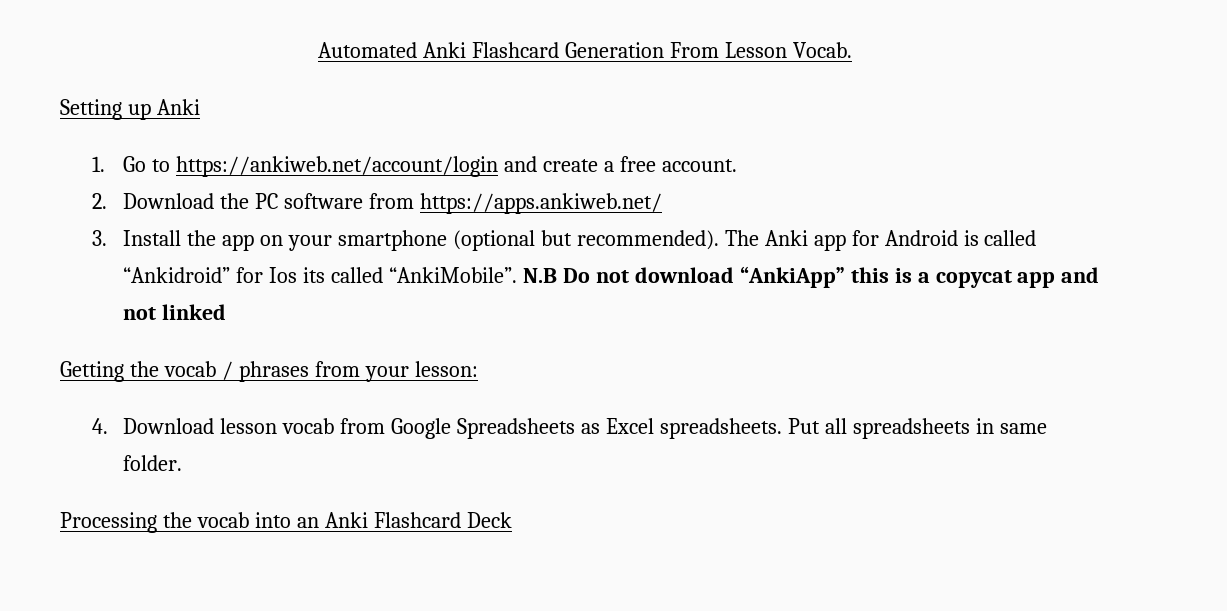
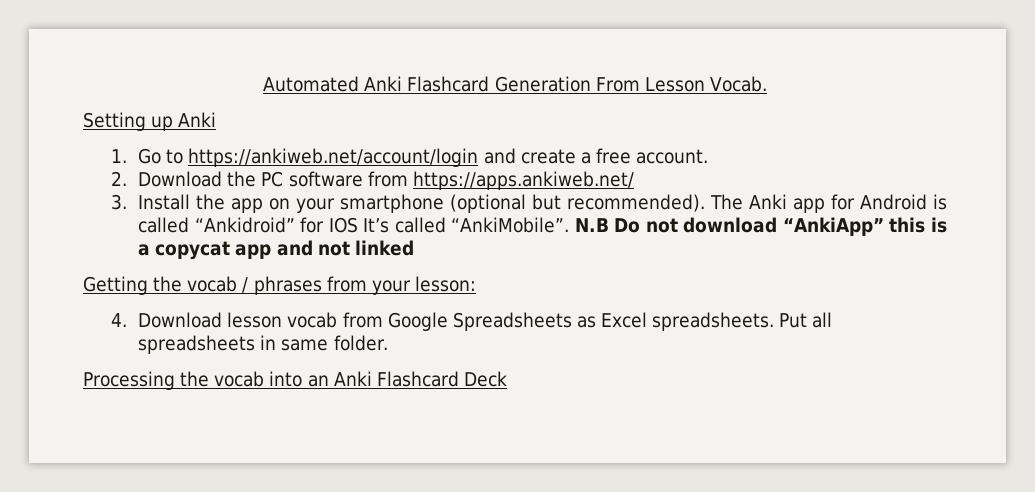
- The Anki app for Android is called “Ankidroid” for Ios its called “AnkiMobile”.
+ The Anki app for Android is called “Ankidroid” for IOS It’s called “AnkiMobile”.

